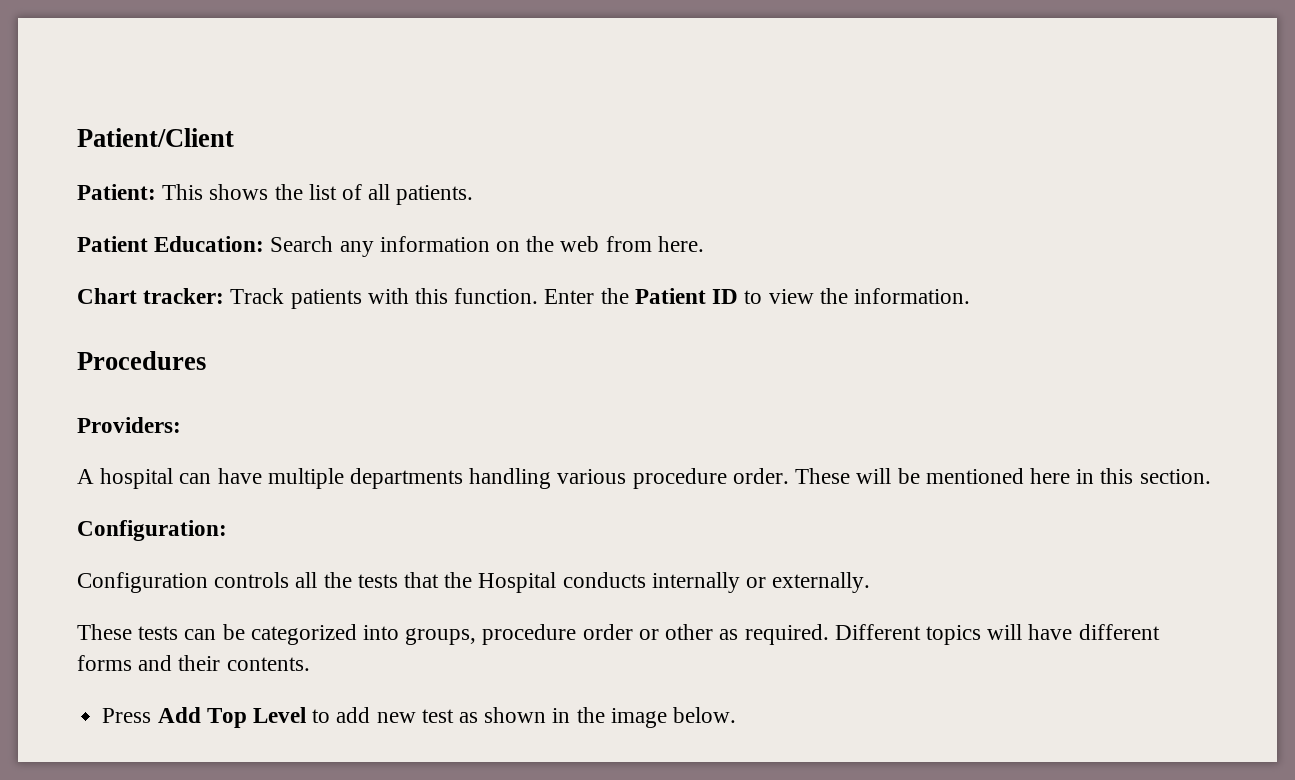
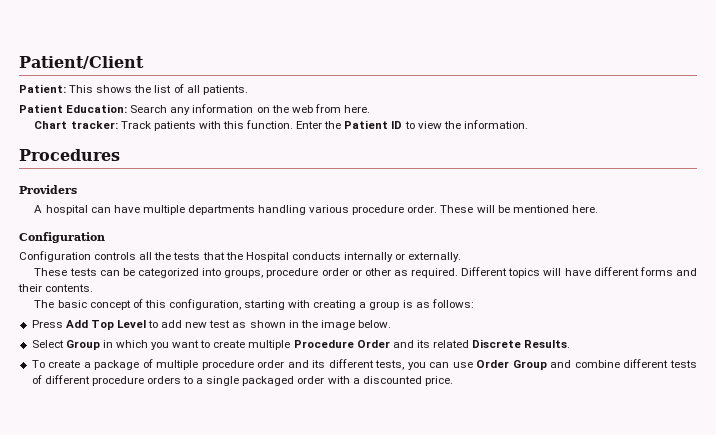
- Providers:
+ Providers
- These will be mentioned here in this section.
- Configuration:
+ These will be mentioned here.
+ Configuration
+ The basic concept of this configuration, starting with creating a group is as follows:
+ Select Group in which you want to create multiple Procedure Order and its related Discrete Results.
+ To create a package of multiple procedure order and its different tests, you can use Order Group and combine different tests of different procedure orders to a single packaged order with a discounted price.

